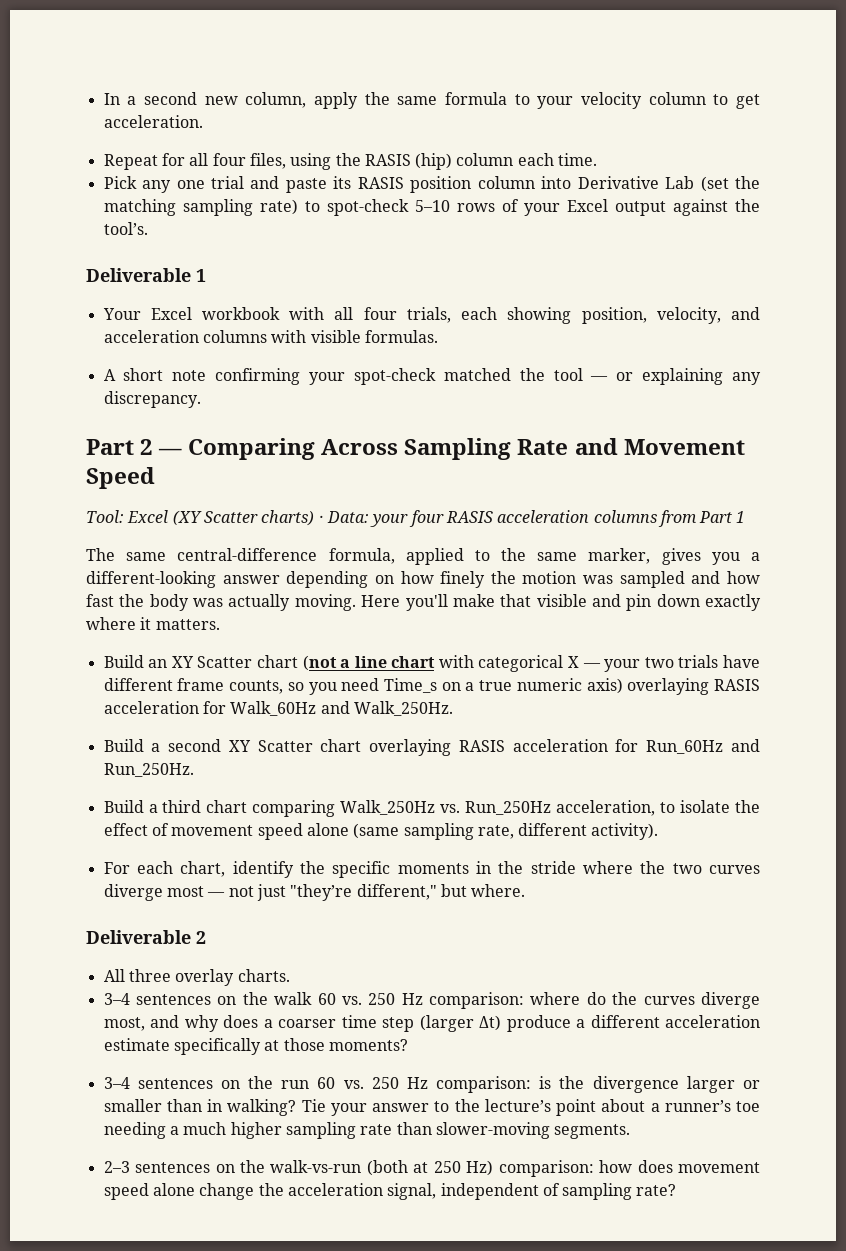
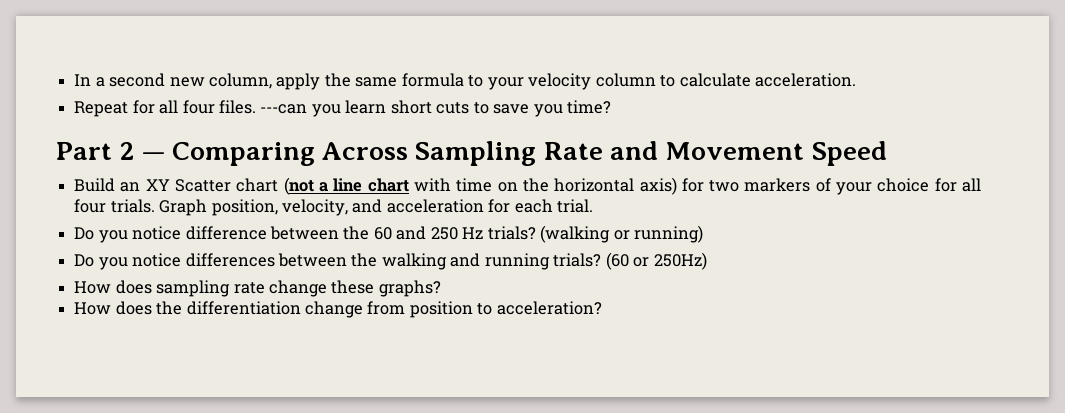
- In a second new column, apply the same formula to your velocity column to get acceleration.
+ In a second new column, apply the same formula to your velocity column to calculate acceleration.
- Repeat for all four files, using the RASIS (hip) column each time.
- Pick any one trial and paste its RASIS position column into Derivative Lab (set the matching sampling rate) to spot-check 5–10 rows of your Excel output against the tool’s.
- Deliverable 1
- Your Excel workbook with all four trials, each showing position, velocity, and acceleration columns with visible formulas.
- A short note confirming your spot-check matched the tool — or explaining any discrepancy.
+ Repeat for all four files. ---can you learn short cuts to save you time?
- Tool: Excel (XY Scatter charts) · Data: your four RASIS acceleration columns from Part 1
- The same central-difference formula, applied to the same marker, gives you a different-looking answer depending on how finely the motion was sampled and how fast the body was actually moving. Here you'll make that visible and pin down exactly where it matters.
- Build an XY Scatter chart (not a line chart with categorical X — your two trials have different frame counts, so you need Time_s on a true numeric axis) overlaying RASIS acceleration for Walk_60Hz and Walk_250Hz.
- Build a second XY Scatter chart overlaying RASIS acceleration for Run_60Hz and Run_250Hz.
- Build a third chart comparing Walk_250Hz vs. Run_250Hz acceleration, to isolate the effect of movement speed alone (same sampling rate, different activity).
- For each chart, identify the specific moments in the stride where the two curves diverge most — not just "they’re different," but where.
- Deliverable 2
- All three overlay charts.
- 3–4 sentences on the walk 60 vs. 250 Hz comparison: where do the curves diverge most, and why does a coarser time step (larger Δt) produce a different acceleration estimate specifically at those moments?
- 3–4 sentences on the run 60 vs. 250 Hz comparison: is the divergence larger or smaller than in walking? Tie your answer to the lecture’s point about a runner’s toe needing a much higher sampling rate than slower-moving segments.
- 2–3 sentences on the walk-vs-run (both at 250 Hz) comparison: how does movement speed alone change the acceleration signal, independent of sampling rate?
+ Build an XY Scatter chart (not a line chart with time on the horizontal axis) for two markers of your choice for all four trials. Graph position, velocity, and acceleration for each trial.
+ Do you notice difference between the 60 and 250 Hz trials? (walking or running)
+ Do you notice differences between the walking and running trials? (60 or 250Hz)
+ How does sampling rate change these graphs?
+ How does the differentiation change from position to acceleration?

